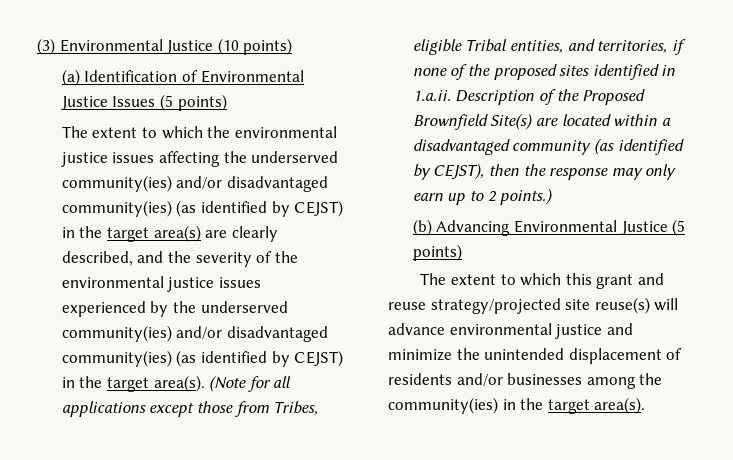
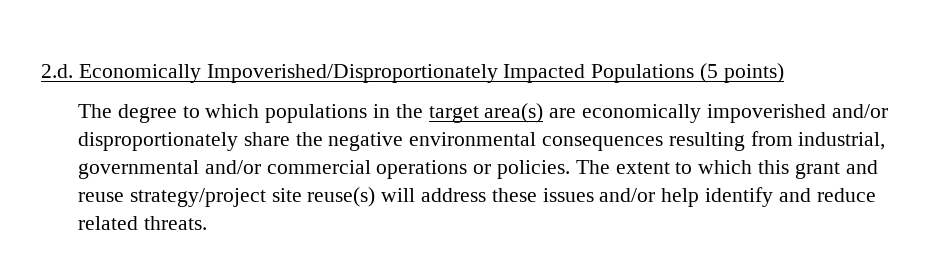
- (3) Environmental Justice (10 points)
- (a) Identification of Environmental Justice Issues (5 points)
- The extent to which the environmental justice issues affecting the underserved community(ies) and/or disadvantaged community(ies) (as identified by CEJST) in the target area(s) are clearly described, and the severity of the environmental justice issues experienced by the underserved community(ies) and/or disadvantaged community(ies) (as identified by CEJST) in the target area(s). (Note for all applications except those from Tribes, eligible Tribal entities, and territories, if none of the proposed sites identified in 1.a.ii. Description of the Proposed Brownfield Site(s) are located within a disadvantaged community (as identified by CEJST), then the response may only earn up to 2 points.)
- (b) Advancing Environmental Justice (5 points)
- The extent to which this grant and reuse strategy/projected site reuse(s) will advance environmental justice and minimize the unintended displacement of residents and/or businesses among the community(ies) in the target area(s).
+ 2.d. Economically Impoverished/Disproportionately Impacted Populations (5 points)
+ The degree to which populations in the target area(s) are economically impoverished and/or disproportionately share the negative environmental consequences resulting from industrial, governmental and/or commercial operations or policies. The extent to which this grant and reuse strategy/project site reuse(s) will address these issues and/or help identify and reduce related threats.

